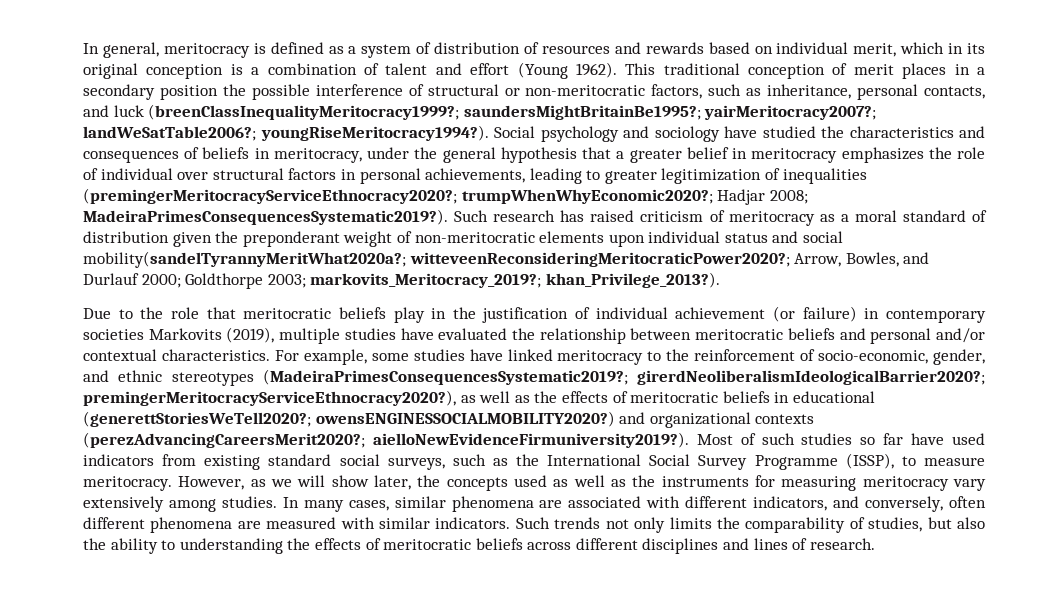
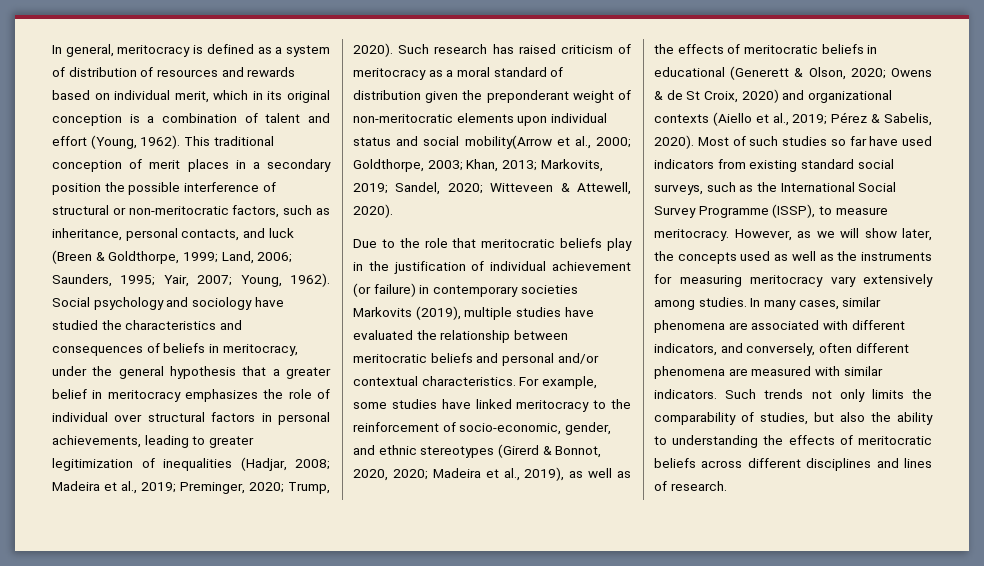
- In general, meritocracy is defined as a system of distribution of resources and rewards based on individual merit, which in its original conception is a combination of talent and effort (Young 1962).
+ In general, meritocracy is defined as a system of distribution of resources and rewards based on individual merit, which in its original conception is a combination of talent and effort (Young, 1962).
- This traditional conception of merit places in a secondary position the possible interference of structural or non-meritocratic factors, such as inheritance, personal contacts, and luck (breenClassInequalityMeritocracy1999?; saundersMightBritainBe1995?; yairMeritocracy2007?; landWeSatTable2006?; youngRiseMeritocracy1994?).
+ This traditional conception of merit places in a secondary position the possible interference of structural or non-meritocratic factors, such as inheritance, personal contacts, and luck (Breen & Goldthorpe, 1999; Land, 2006; Saunders, 1995; Yair, 2007; Young, 1962).
- Social psychology and sociology have studied the characteristics and consequences of beliefs in meritocracy, under the general hypothesis that a greater belief in meritocracy emphasizes the role of individual over structural factors in personal achievements, leading to greater legitimization of inequalities (premingerMeritocracyServiceEthnocracy2020?; trumpWhenWhyEconomic2020?; Hadjar 2008; MadeiraPrimesConsequencesSystematic2019?).
+ Social psychology and sociology have studied the characteristics and consequences of beliefs in meritocracy, under the general hypothesis that a greater belief in meritocracy emphasizes the role of individual over structural factors in personal achievements, leading to greater legitimization of inequalities (Hadjar, 2008; Madeira et al., 2019; Preminger, 2020; Trump, 2020).
- Such research has raised criticism of meritocracy as a moral standard of distribution given the preponderant weight of non-meritocratic elements upon individual status and social mobility(sandelTyrannyMeritWhat2020a?; witteveenReconsideringMeritocraticPower2020?; Arrow, Bowles, and Durlauf 2000; Goldthorpe 2003; markovits_Meritocracy_2019?; khan_Privilege_2013?).
+ Such research has raised criticism of meritocracy as a moral standard of distribution given the preponderant weight of non-meritocratic elements upon individual status and social mobility(Arrow et al., 2000; Goldthorpe, 2003; Khan, 2013; Markovits, 2019; Sandel, 2020; Witteveen & Attewell, 2020).
- For example, some studies have linked meritocracy to the reinforcement of socio-economic, gender, and ethnic stereotypes (MadeiraPrimesConsequencesSystematic2019?; girerdNeoliberalismIdeologicalBarrier2020?; premingerMeritocracyServiceEthnocracy2020?), as well as the effects of meritocratic beliefs in educational (generettStoriesWeTell2020?; owensENGINESSOCIALMOBILITY2020?) and organizational contexts (perezAdvancingCareersMerit2020?; aielloNewEvidenceFirmuniversity2019?).
+ For example, some studies have linked meritocracy to the reinforcement of socio-economic, gender, and ethnic stereotypes (Girerd & Bonnot, 2020, 2020; Madeira et al., 2019), as well as the effects of meritocratic beliefs in educational (Generett & Olson, 2020; Owens & de St Croix, 2020) and organizational contexts (Aiello et al., 2019; Pérez & Sabelis, 2020).

